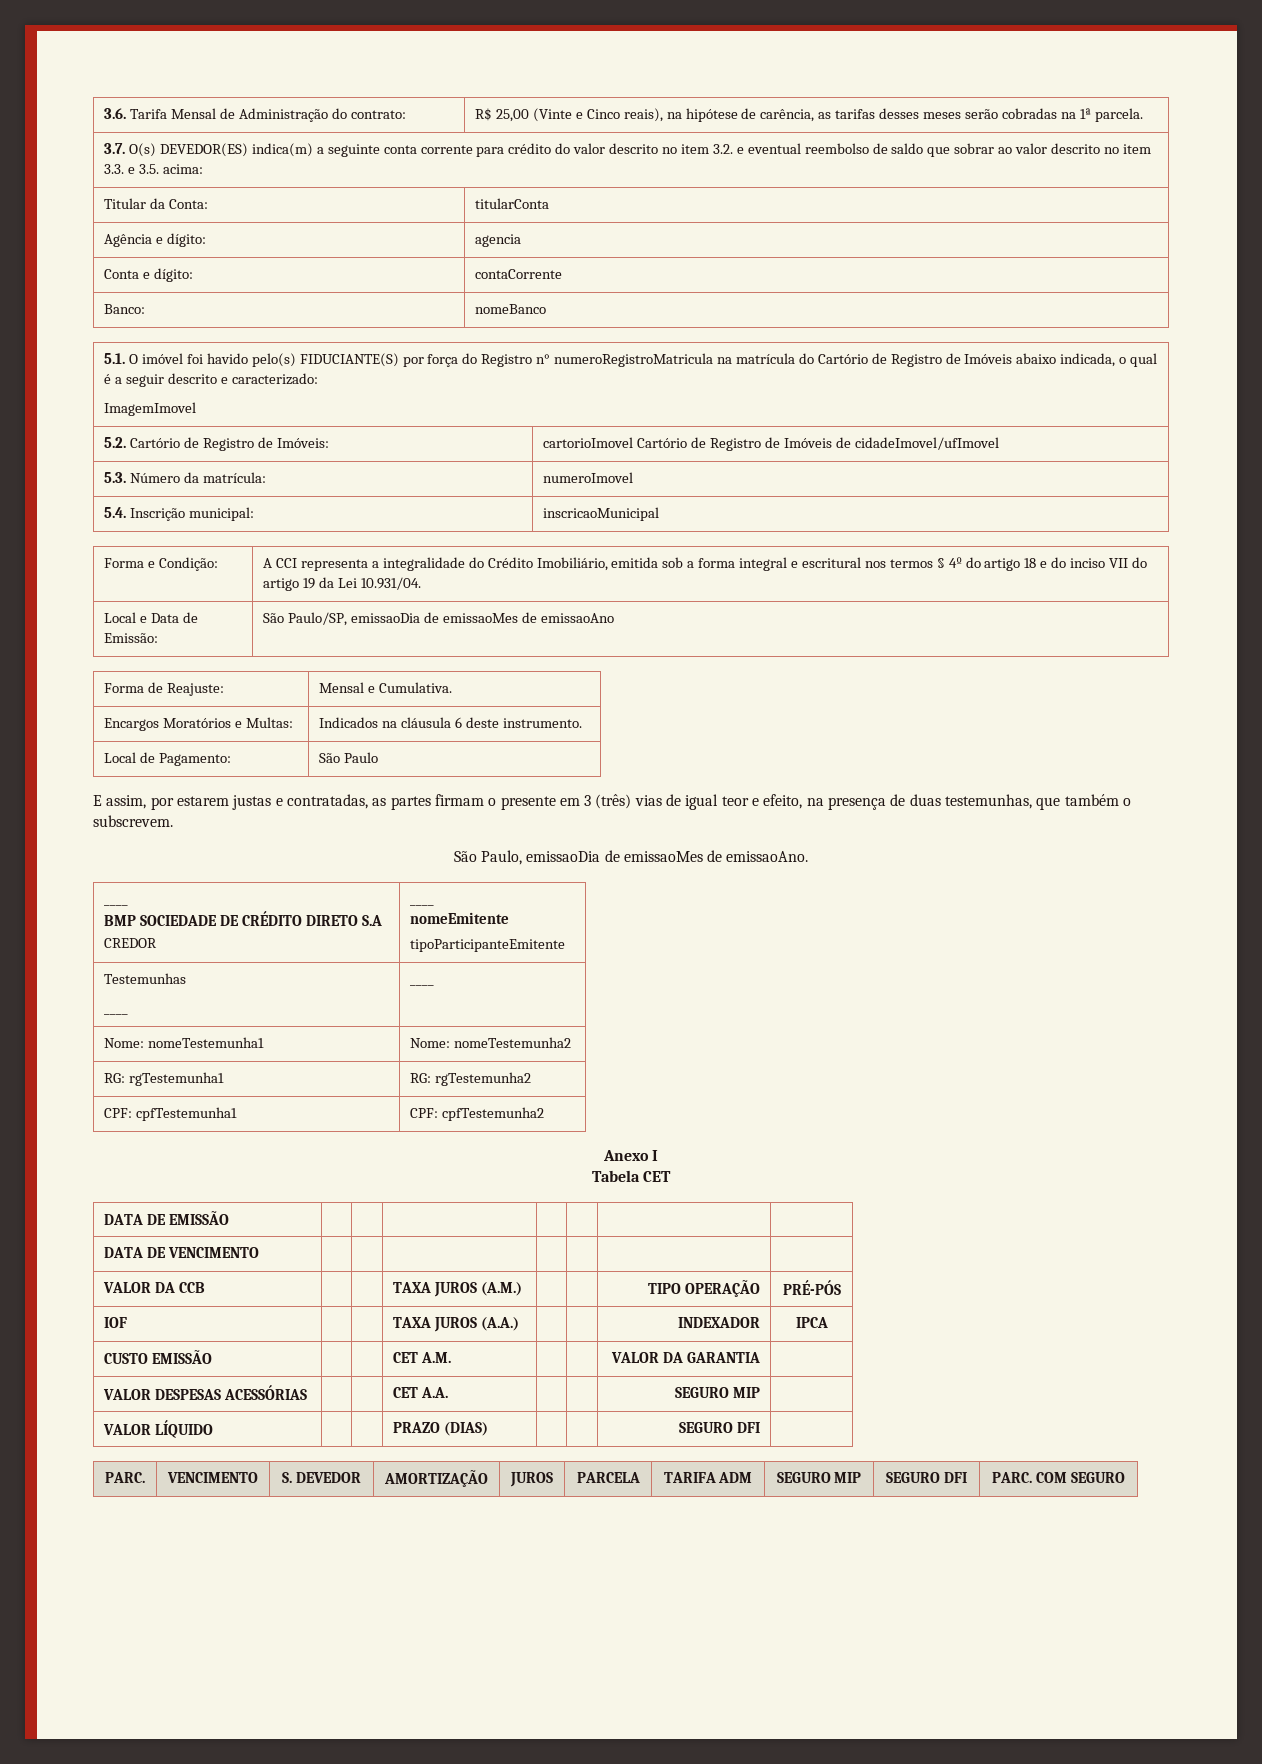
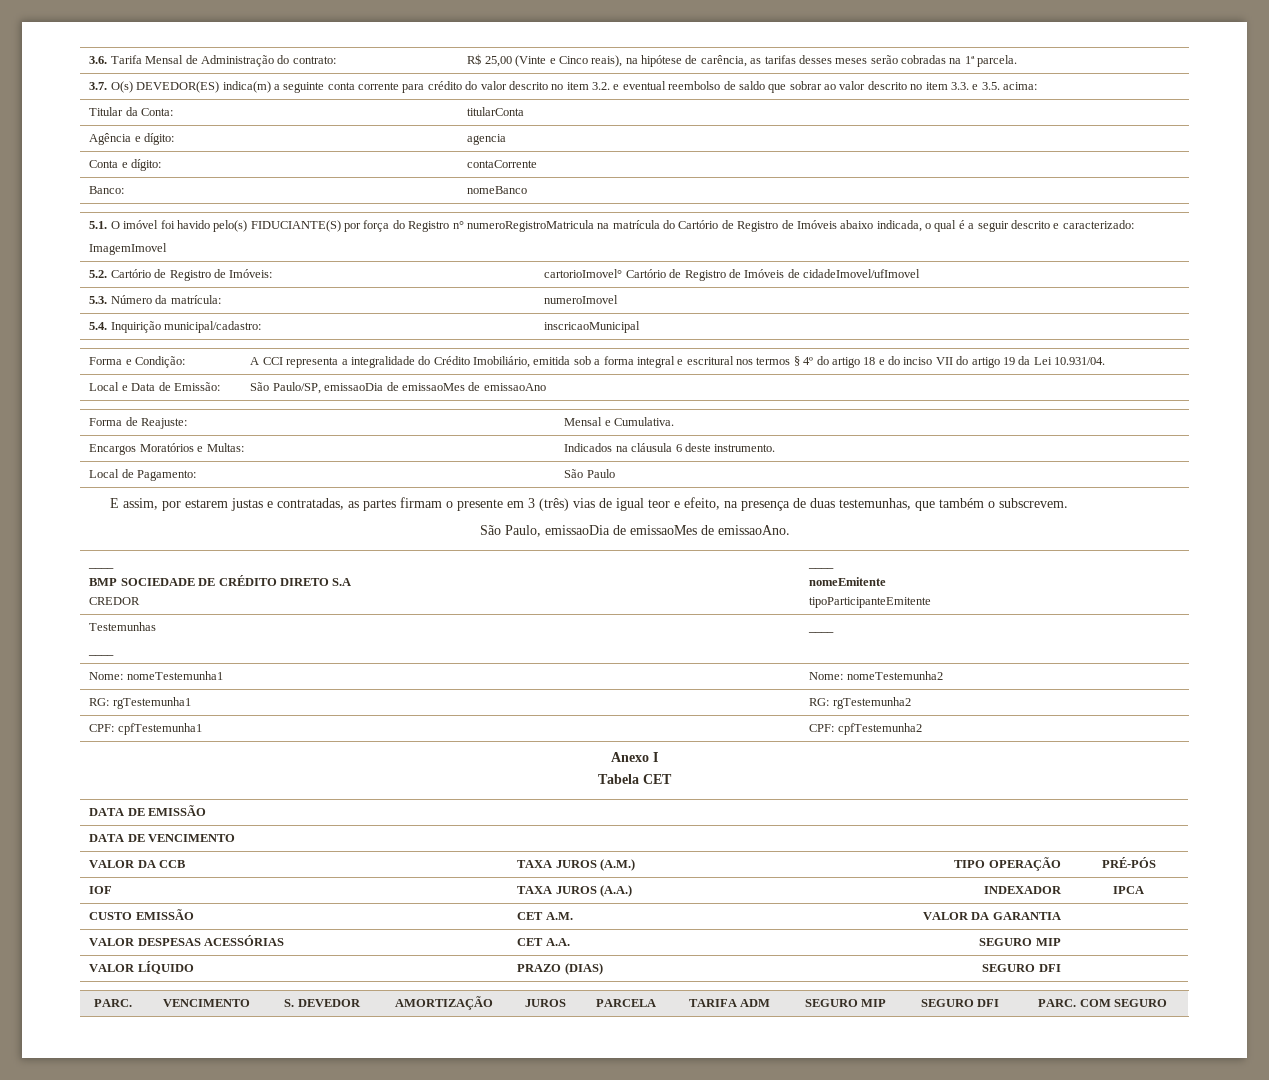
- 5.2. Cartório de Registro de Imóveis: | cartorioImovel Cartório de Registro de Imóveis de cidadeImovel/ufImovel
+ 5.2. Cartório de Registro de Imóveis: | cartorioImovel° Cartório de Registro de Imóveis de cidadeImovel/ufImovel
- 5.4. Inscrição municipal: | inscricaoMunicipal
+ 5.4. Inquirição municipal/cadastro: | inscricaoMunicipal

